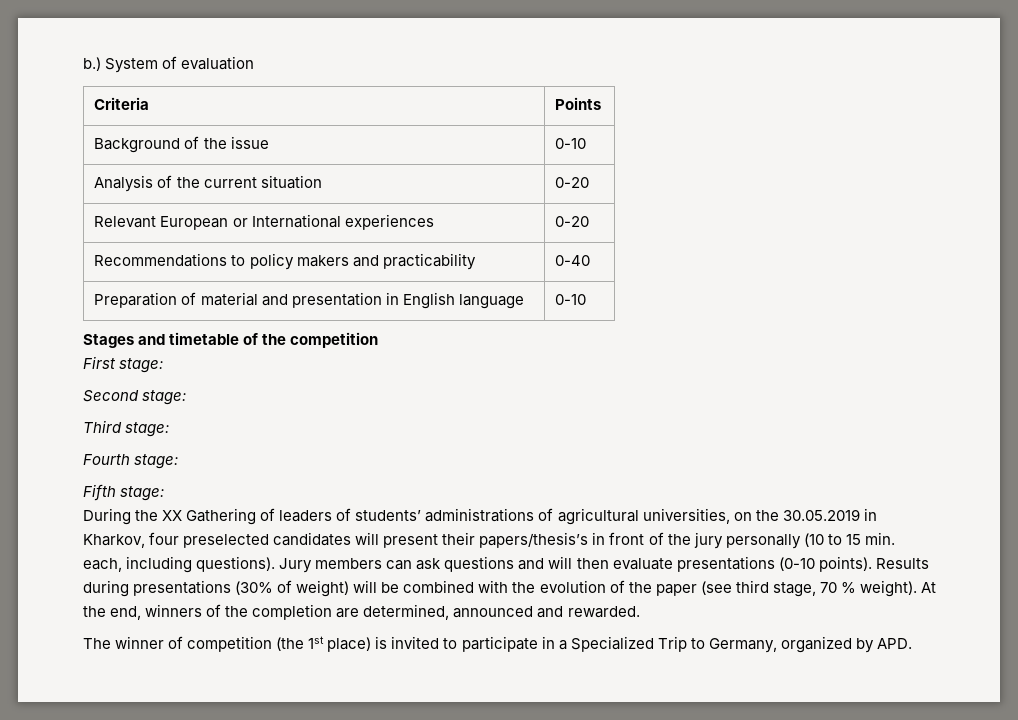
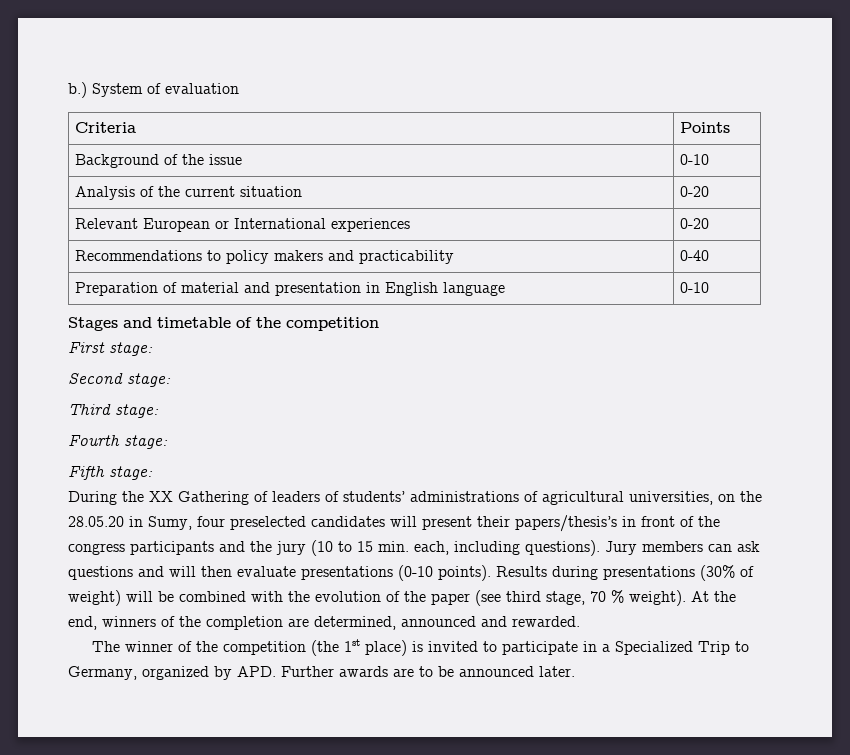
- During the XX Gathering of leaders of students’ administrations of agricultural universities, on the 30.05.2019 in Kharkov, four preselected candidates will present their papers/thesis’s in front of the jury personally (10 to 15 min. each, including questions).
+ During the XX Gathering of leaders of students’ administrations of agricultural universities, on the 28.05.20 in Sumy, four preselected candidates will present their papers/thesis’s in front of the congress participants and the jury (10 to 15 min. each, including questions).
- The winner of competition (the 1st place) is invited to participate in a Specialized Trip to Germany, organized by APD.
+ The winner of the competition (the 1st place) is invited to participate in a Specialized Trip to Germany, organized by APD. Further awards are to be announced later.

